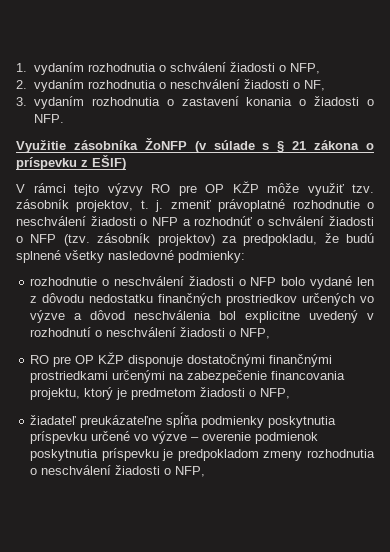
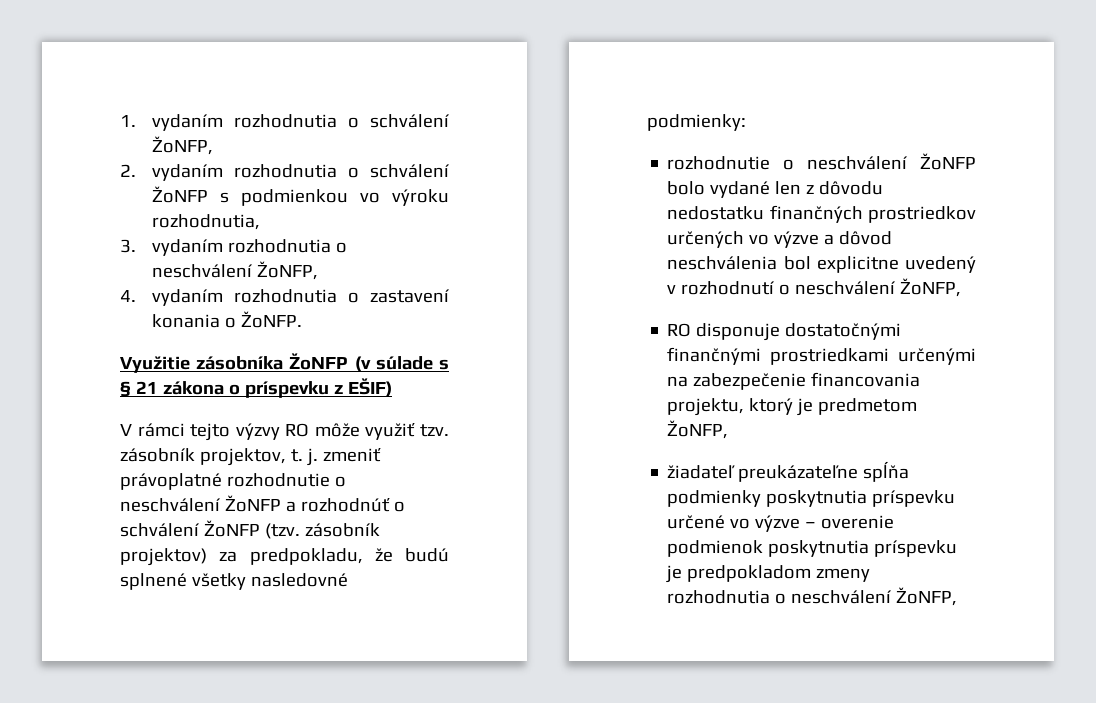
- 1. vydaním rozhodnutia o schválení žiadosti o NFP,
- 2. vydaním rozhodnutia o neschválení žiadosti o NF,
- 3. vydaním rozhodnutia o zastavení konania o žiadosti o NFP.
+ 1. vydaním rozhodnutia o schválení ŽoNFP,
+ 2. vydaním rozhodnutia o schválení ŽoNFP s podmienkou vo výroku rozhodnutia,
+ 3. vydaním rozhodnutia o neschválení ŽoNFP,
+ 4. vydaním rozhodnutia o zastavení konania o ŽoNFP.
- V rámci tejto výzvy RO pre OP KŽP môže využiť tzv. zásobník projektov, t. j. zmeniť právoplatné rozhodnutie o neschválení žiadosti o NFP a rozhodnúť o schválení žiadosti o NFP (tzv. zásobník projektov) za predpokladu, že budú splnené všetky nasledovné podmienky:
+ V rámci tejto výzvy RO môže využiť tzv. zásobník projektov, t. j. zmeniť právoplatné rozhodnutie o neschválení ŽoNFP a rozhodnúť o schválení ŽoNFP (tzv. zásobník projektov) za predpokladu, že budú splnené všetky nasledovné podmienky:
- rozhodnutie o neschválení žiadosti o NFP bolo vydané len z dôvodu nedostatku finančných prostriedkov určených vo výzve a dôvod neschválenia bol explicitne uvedený v rozhodnutí o neschválení žiadosti o NFP,
- RO pre OP KŽP disponuje dostatočnými finančnými prostriedkami určenými na zabezpečenie financovania projektu, ktorý je predmetom žiadosti o NFP,
+ rozhodnutie o neschválení ŽoNFP bolo vydané len z dôvodu nedostatku finančných prostriedkov určených vo výzve a dôvod neschválenia bol explicitne uvedený v rozhodnutí o neschválení ŽoNFP,
+ RO disponuje dostatočnými finančnými prostriedkami určenými na zabezpečenie financovania projektu, ktorý je predmetom ŽoNFP,
- žiadateľ preukázateľne spĺňa podmienky poskytnutia príspevku určené vo výzve – overenie podmienok poskytnutia príspevku je predpokladom zmeny rozhodnutia o neschválení žiadosti o NFP,
+ žiadateľ preukázateľne spĺňa podmienky poskytnutia príspevku určené vo výzve – overenie podmienok poskytnutia príspevku je predpokladom zmeny rozhodnutia o neschválení ŽoNFP,

